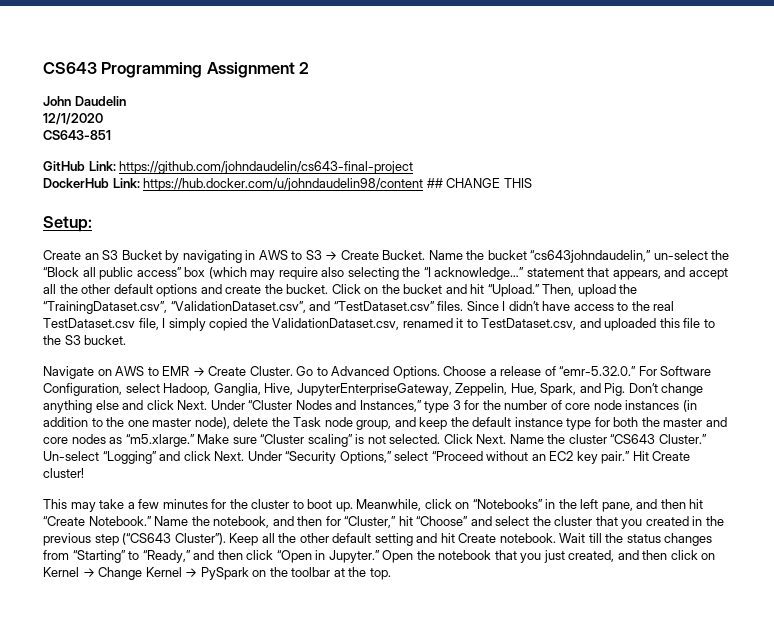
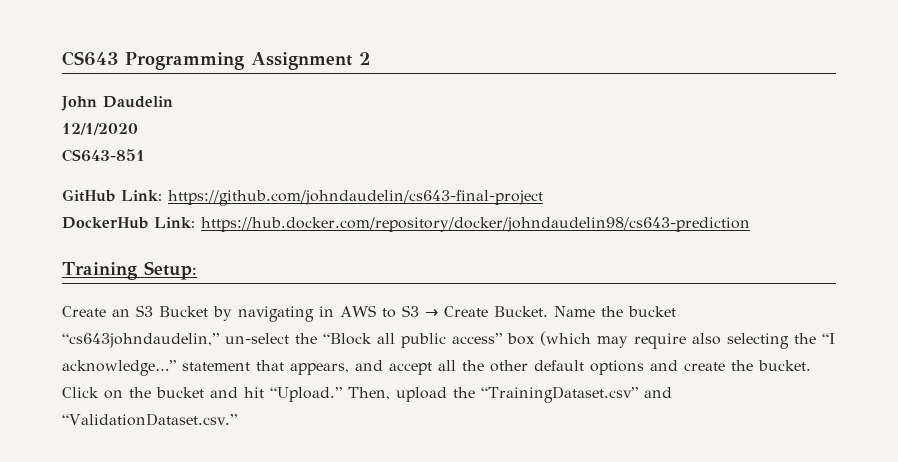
- DockerHub Link: https://hub.docker.com/u/johndaudelin98/content ## CHANGE THIS
- Setup:
+ DockerHub Link: https://hub.docker.com/repository/docker/johndaudelin98/cs643-prediction
+ Training Setup:
- Then, upload the “TrainingDataset.csv”, “ValidationDataset.csv”, and “TestDataset.csv” files. Since I didn’t have access to the real TestDataset.csv file, I simply copied the ValidationDataset.csv, renamed it to TestDataset.csv, and uploaded this file to the S3 bucket.
- Navigate on AWS to EMR → Create Cluster. Go to Advanced Options. Choose a release of “emr-5.32.0.” For Software Configuration, select Hadoop, Ganglia, Hive, JupyterEnterpriseGateway, Zeppelin, Hue, Spark, and Pig. Don’t change anything else and click Next. Under “Cluster Nodes and Instances,” type 3 for the number of core node instances (in addition to the one master node), delete the Task node group, and keep the default instance type for both the master and core nodes as “m5.xlarge.” Make sure “Cluster scaling” is not selected. Click Next. Name the cluster “CS643 Cluster.” Un-select “Logging” and click Next. Under “Security Options,” select “Proceed without an EC2 key pair.” Hit Create cluster!
- This may take a few minutes for the cluster to boot up. Meanwhile, click on “Notebooks” in the left pane, and then hit “Create Notebook.” Name the notebook, and then for “Cluster,” hit “Choose” and select the cluster that you created in the previous step (“CS643 Cluster”). Keep all the other default setting and hit Create notebook. Wait till the status changes from “Starting” to “Ready,” and then click “Open in Jupyter.” Open the notebook that you just created, and then click on Kernel → Change Kernel → PySpark on the toolbar at the top.
+ Then, upload the “TrainingDataset.csv” and “ValidationDataset.csv.”

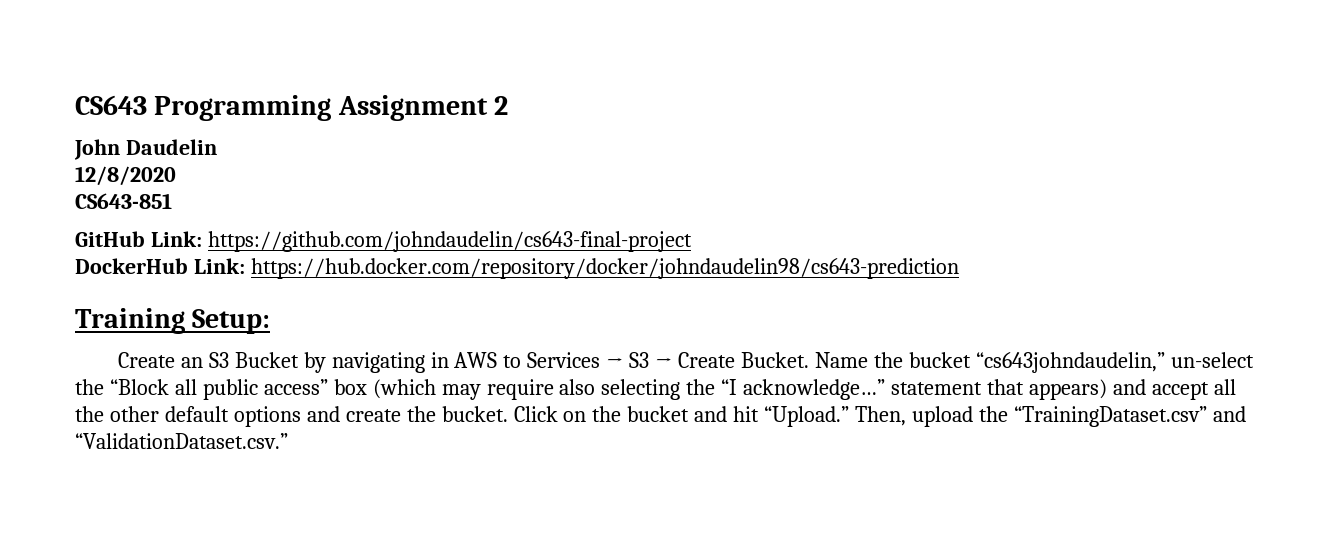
- 12/1/2020
+ 12/8/2020
- Create an S3 Bucket by navigating in AWS to S3 → Create Bucket.
+ Create an S3 Bucket by navigating in AWS to Services → S3 → Create Bucket.
- Name the bucket “cs643johndaudelin,” un-select the “Block all public access” box (which may require also selecting the “I acknowledge…” statement that appears, and accept all the other default options and create the bucket.
+ Name the bucket “cs643johndaudelin,” un-select the “Block all public access” box (which may require also selecting the “I acknowledge…” statement that appears) and accept all the other default options and create the bucket.

